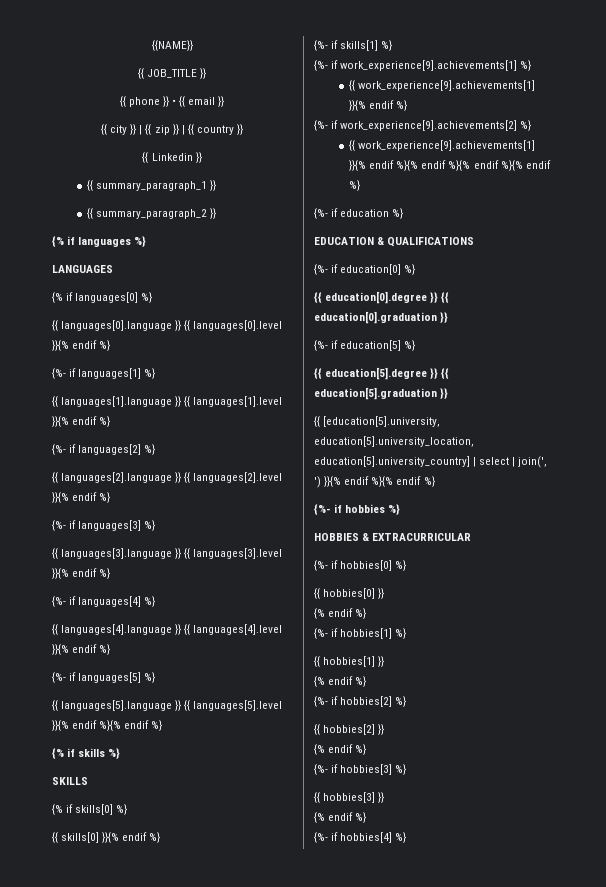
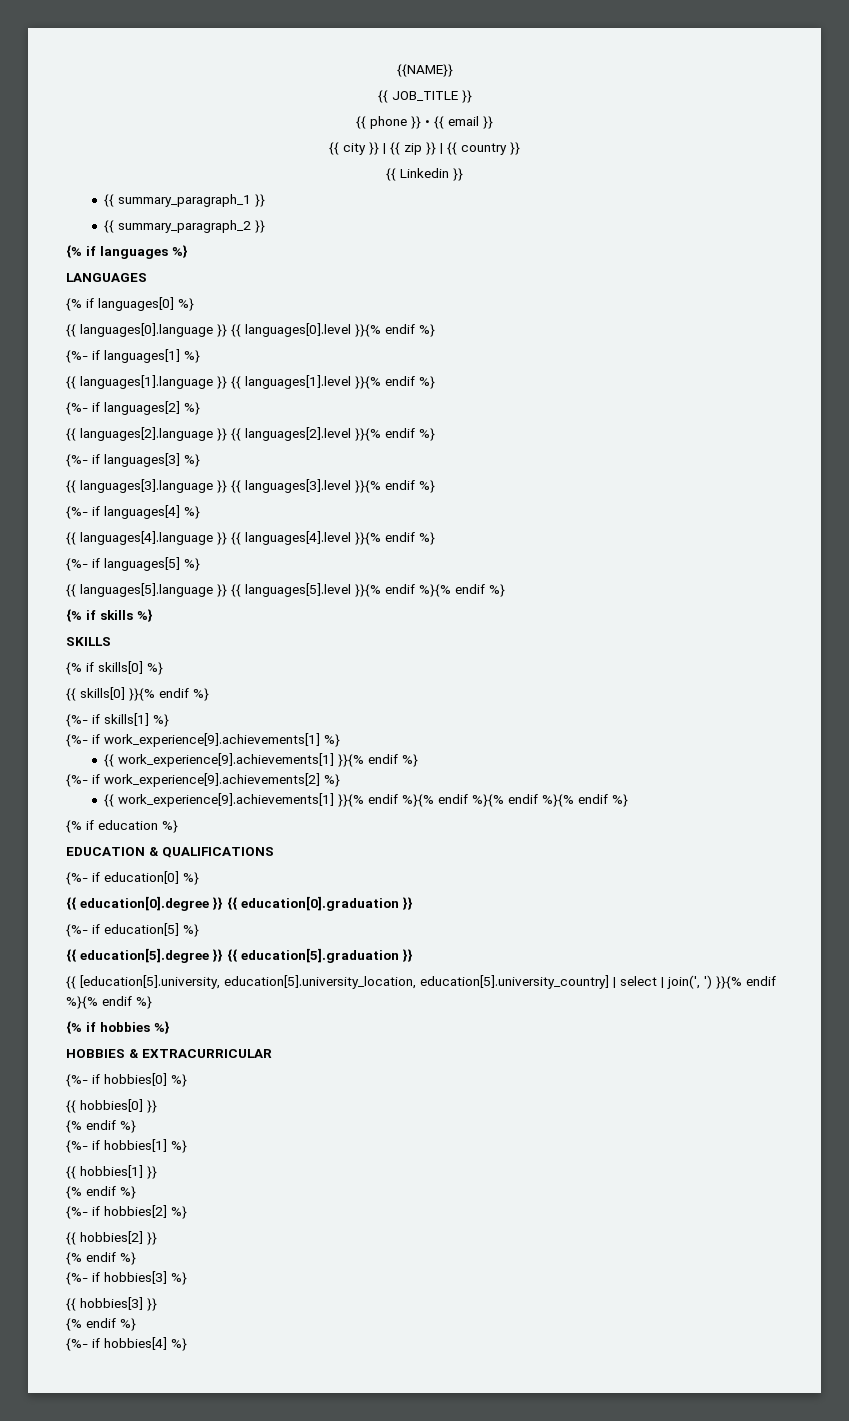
- {%- if education %}
+ {% if education %}
- {%- if hobbies %}
+ {% if hobbies %}

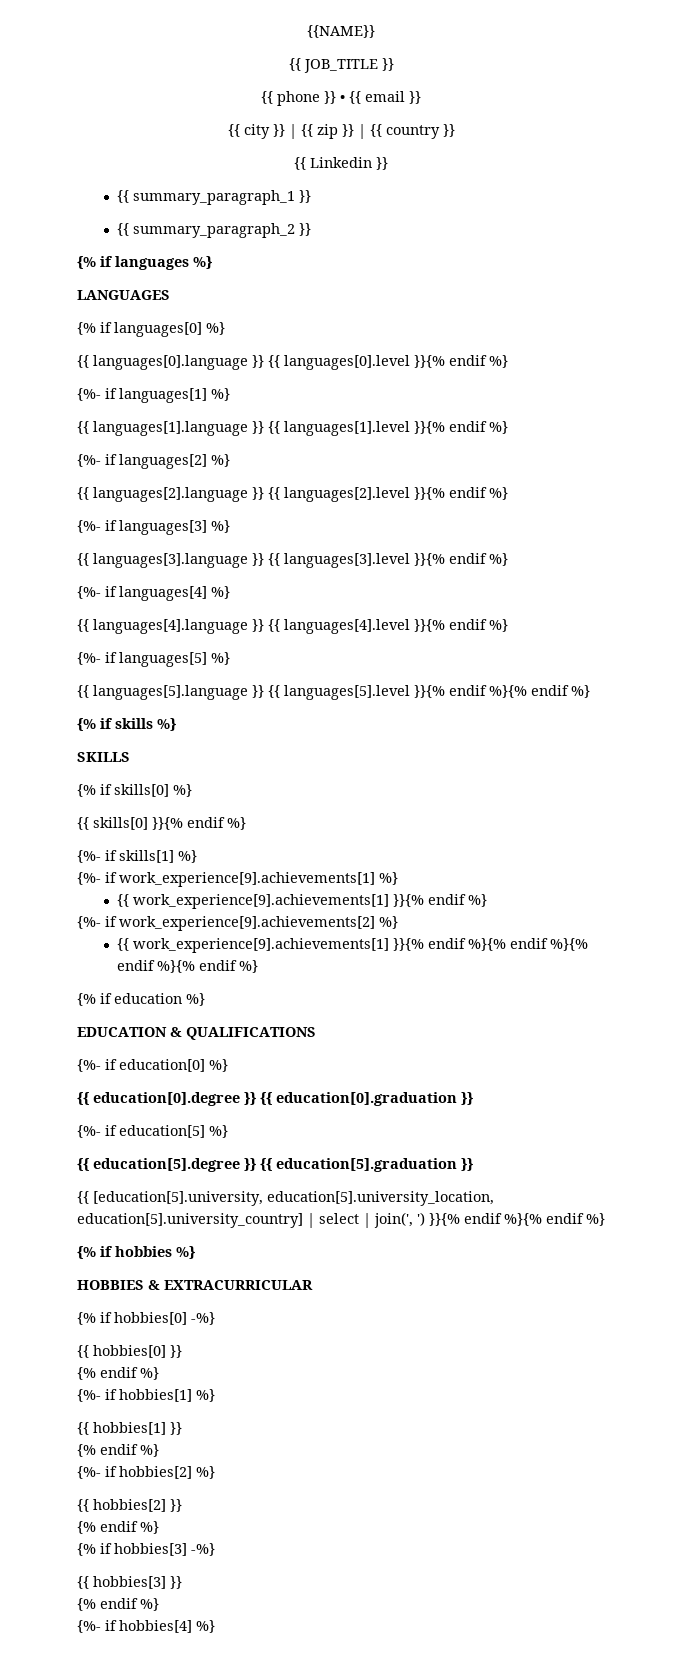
- {%- if hobbies[0] %}
+ {% if hobbies[0] -%}
- {%- if hobbies[3] %}
+ {% if hobbies[3] -%}

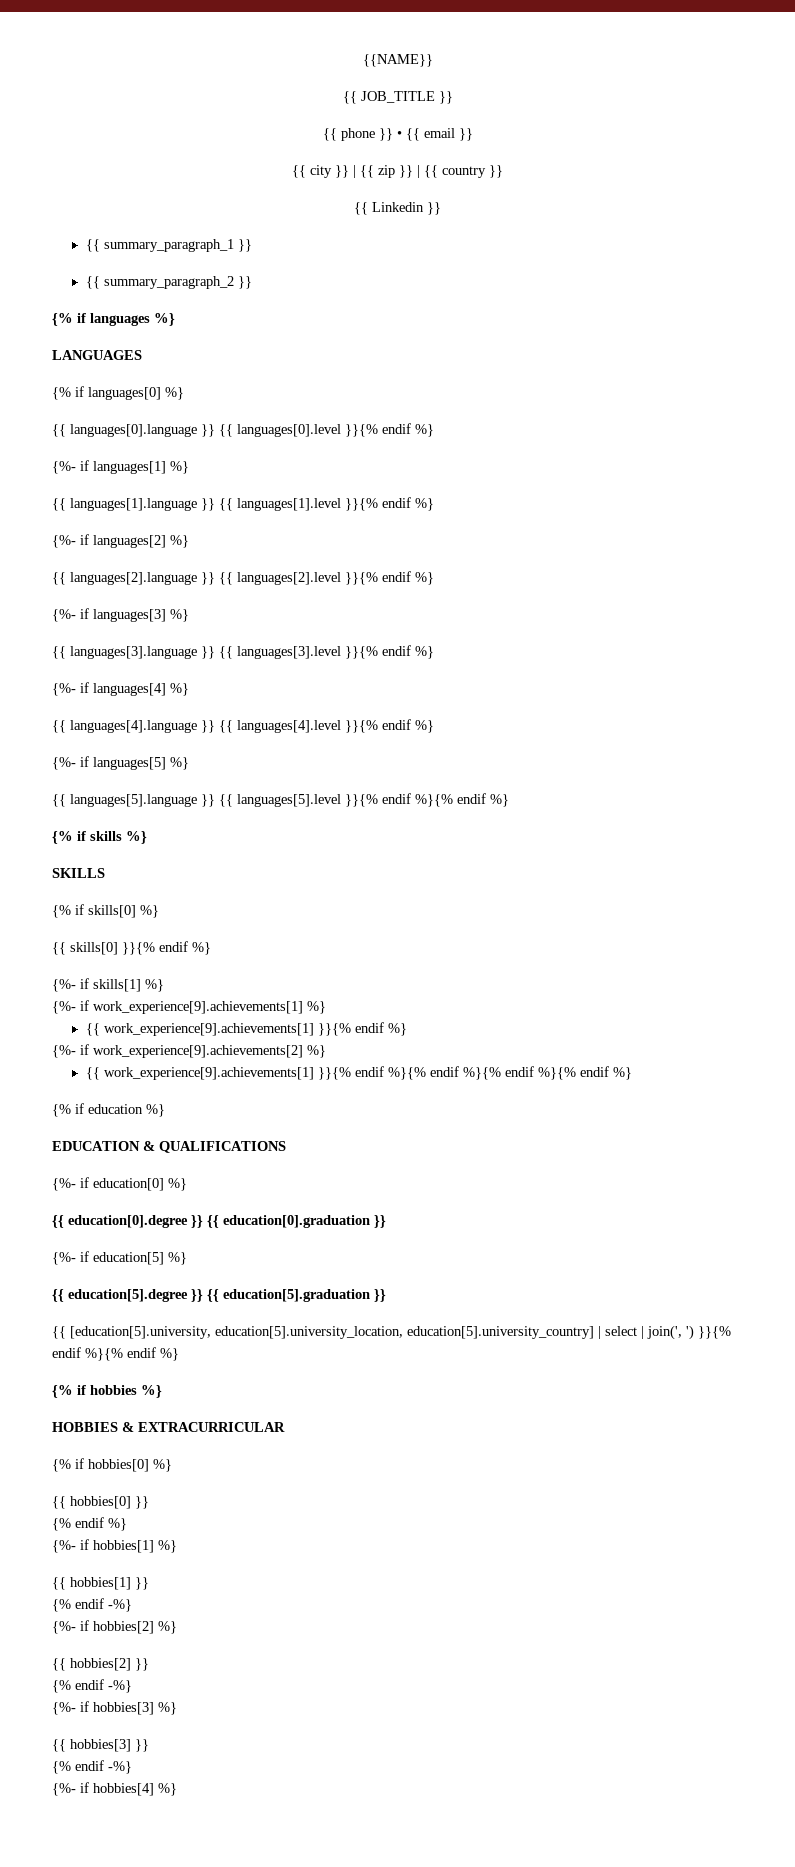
- {% if hobbies[0] -%}
+ {% if hobbies[0] %}
  {{ hobbies[1] }}
- {% endif %}
+ {% endif -%}
  {{ hobbies[2] }}
- {% endif %}
- {% if hobbies[3] -%}
+ {% endif -%}
+ {%- if hobbies[3] %}
  {{ hobbies[3] }}
- {% endif %}
+ {% endif -%}

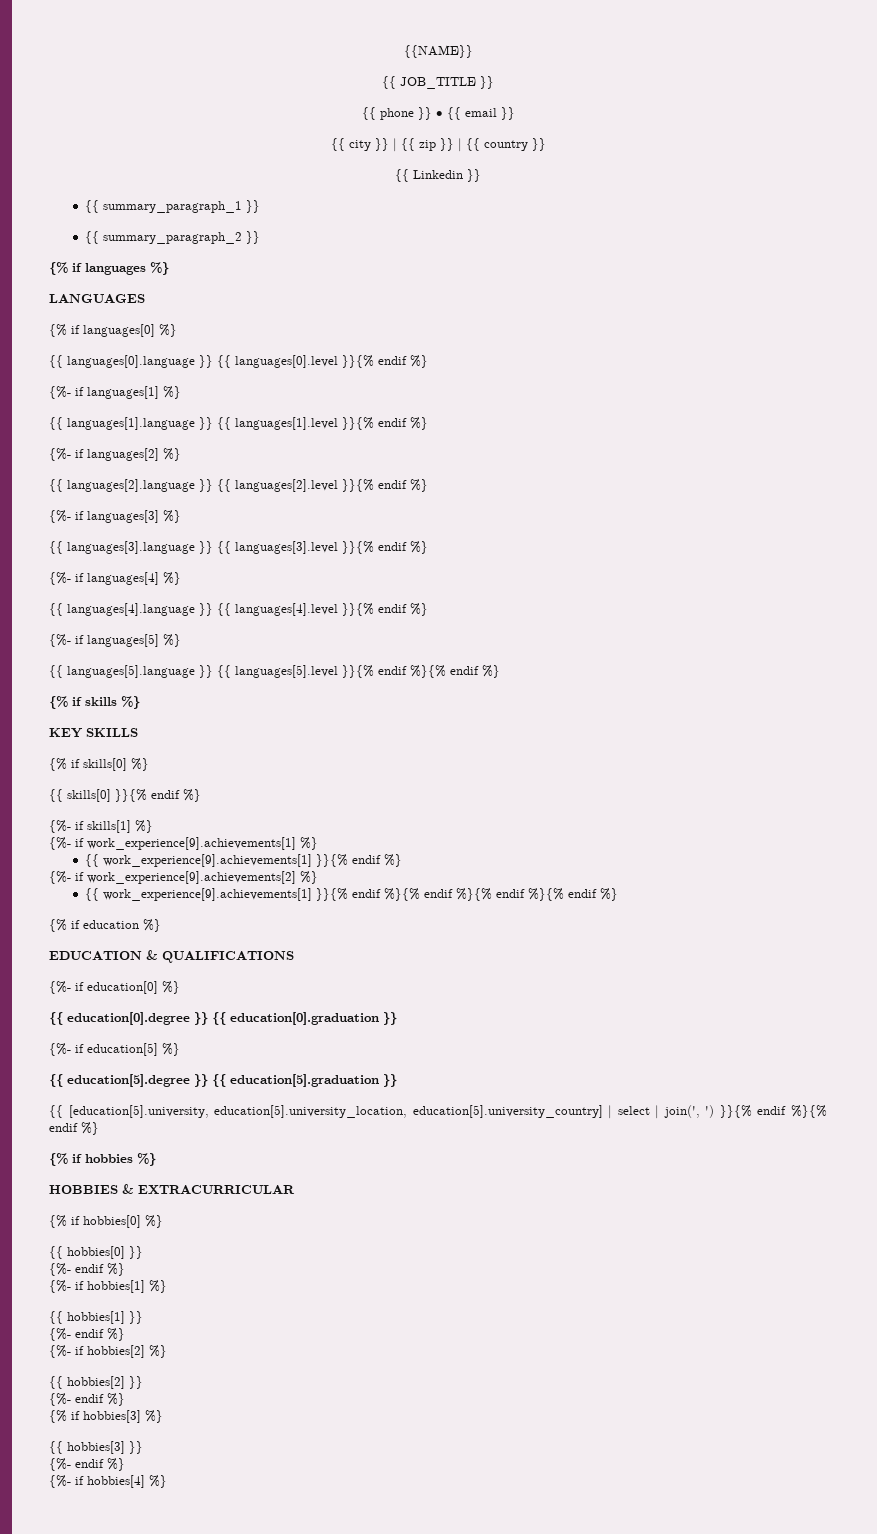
- SKILLS
+ KEY SKILLS
  {{ hobbies[0] }}
- {% endif %}
+ {%- endif %}
  {{ hobbies[1] }}
- {% endif -%}
+ {%- endif %}
  {{ hobbies[2] }}
- {% endif -%}
- {%- if hobbies[3] %}
+ {%- endif %}
+ {% if hobbies[3] %}
  {{ hobbies[3] }}
- {% endif -%}
+ {%- endif %}

